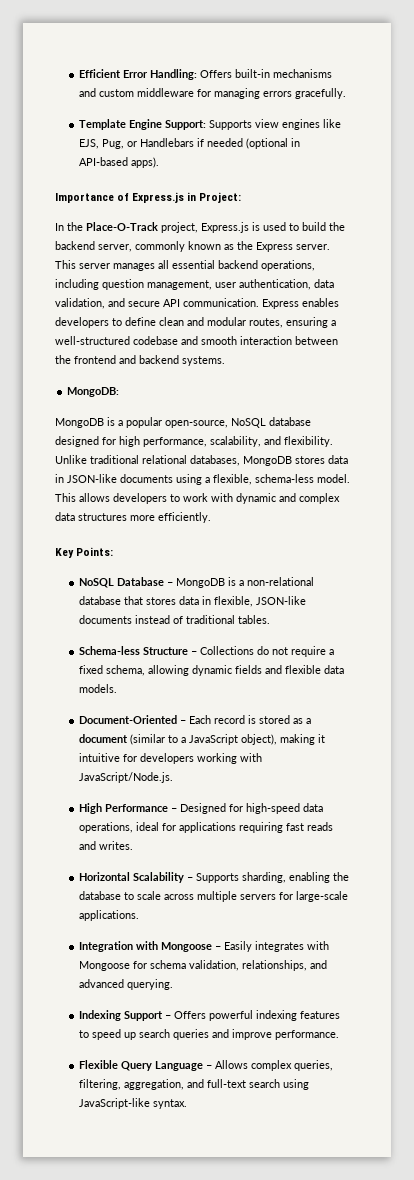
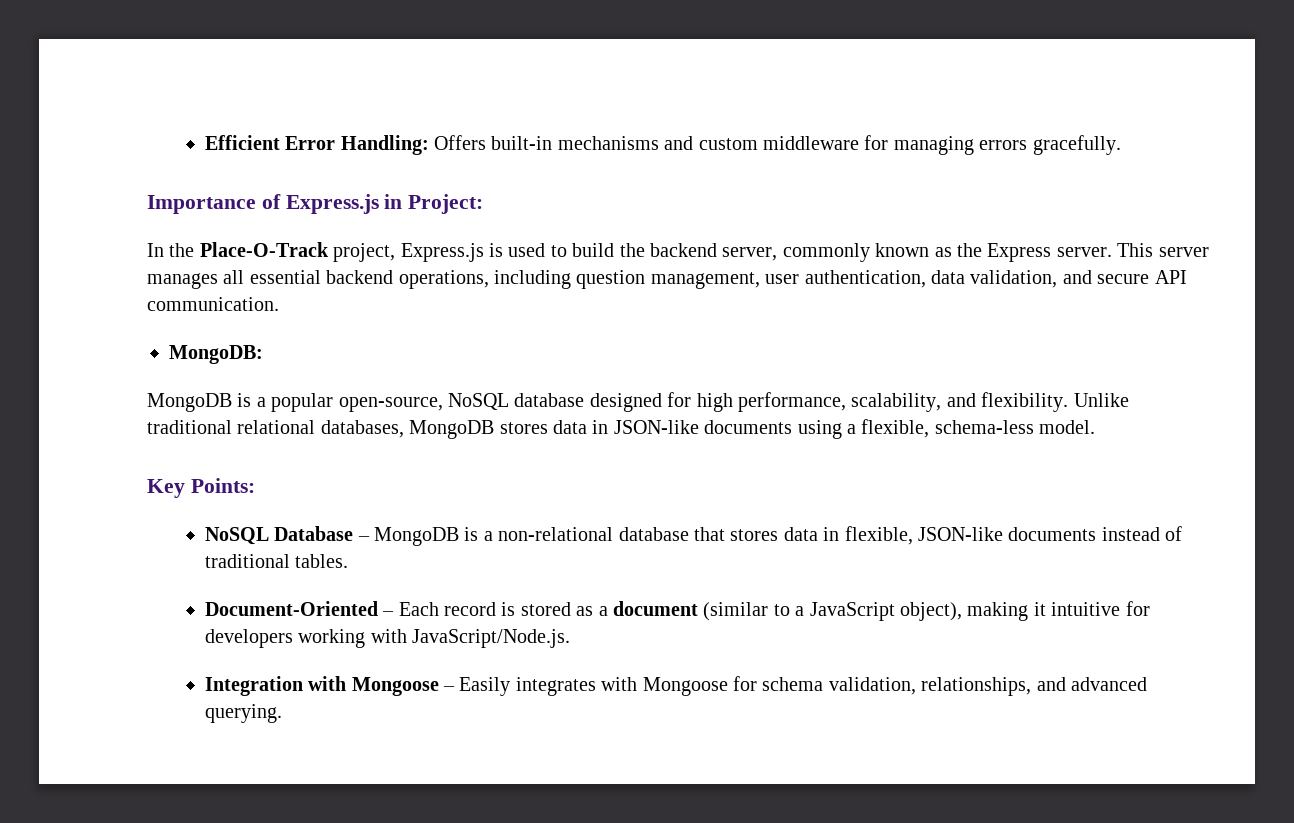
- Template Engine Support: Supports view engines like EJS, Pug, or Handlebars if needed (optional in API-based apps).
- Express enables developers to define clean and modular routes, ensuring a well-structured codebase and smooth interaction between the frontend and backend systems.
- This allows developers to work with dynamic and complex data structures more efficiently.
- Schema-less Structure – Collections do not require a fixed schema, allowing dynamic fields and flexible data models.
- High Performance – Designed for high-speed data operations, ideal for applications requiring fast reads and writes.
- Horizontal Scalability – Supports sharding, enabling the database to scale across multiple servers for large-scale applications.
- Indexing Support – Offers powerful indexing features to speed up search queries and improve performance.
- Flexible Query Language – Allows complex queries, filtering, aggregation, and full-text search using JavaScript-like syntax.

